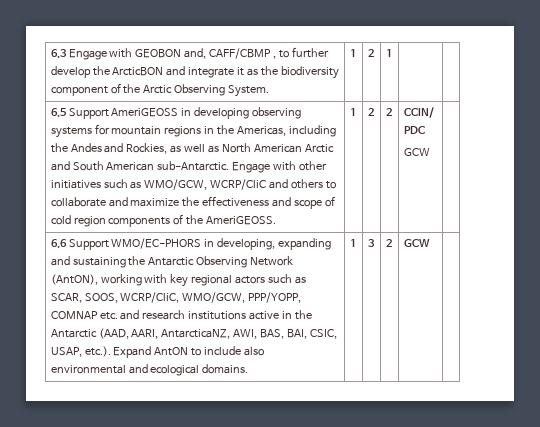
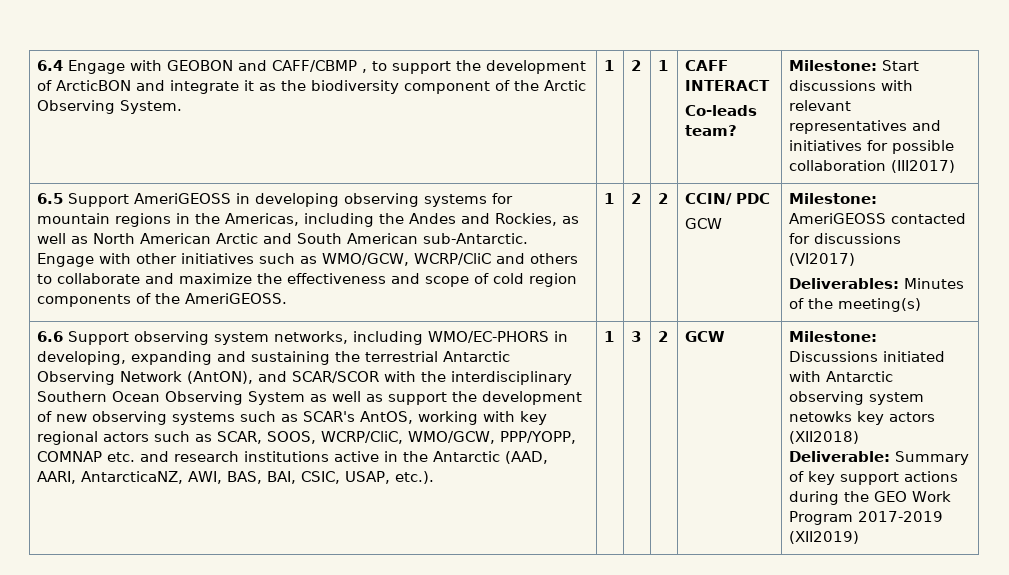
- 6.3 Engage with GEOBON and, CAFF/CBMP , to further develop the ArcticBON and integrate it as the biodiversity component of the Arctic Observing System.
+ 6.4 Engage with GEOBON and CAFF/CBMP , to support the development of ArcticBON and integrate it as the biodiversity component of the Arctic Observing System.
+ CAFF INTERACT
+ Co-leads team? | Milestone: Start discussions with relevant representatives and initiatives for possible collaboration (III2017)
- 6.6 Support WMO/EC-PHORS in developing, expanding and sustaining the Antarctic Observing Network (AntON), working with key regional actors such as SCAR, SOOS, WCRP/CliC, WMO/GCW, PPP/YOPP, COMNAP etc. and research institutions active in the Antarctic (AAD, AARI, AntarcticaNZ, AWI, BAS, BAI, CSIC, USAP, etc.). Expand AntON to include also environmental and ecological domains. | 1 | 3 | 2 | GCW
+ Milestone: AmeriGEOSS contacted for discussions (VI2017)
+ Deliverables: Minutes of the meeting(s)
+ 6.6 Support observing system networks, including WMO/EC-PHORS in developing, expanding and sustaining the terrestrial Antarctic Observing Network (AntON), and SCAR/SCOR with the interdisciplinary Southern Ocean Observing System as well as support the development of new observing systems such as SCAR's AntOS, working with key regional actors such as SCAR, SOOS, WCRP/CliC, WMO/GCW, PPP/YOPP, COMNAP etc. and research institutions active in the Antarctic (AAD, AARI, AntarcticaNZ, AWI, BAS, BAI, CSIC, USAP, etc.). | 1 | 3 | 2 | GCW | Milestone: Discussions initiated with Antarctic observing system netowks key actors (XII2018)
+ Deliverable: Summary of key support actions during the GEO Work Program 2017-2019 (XII2019)

